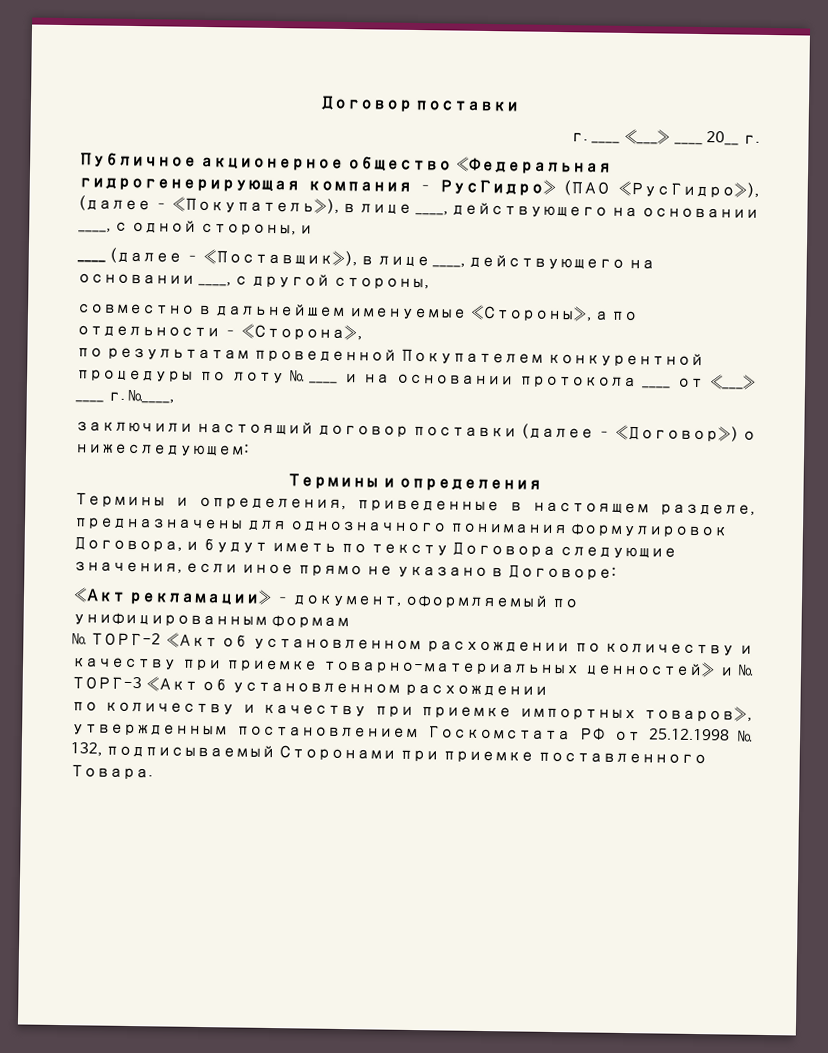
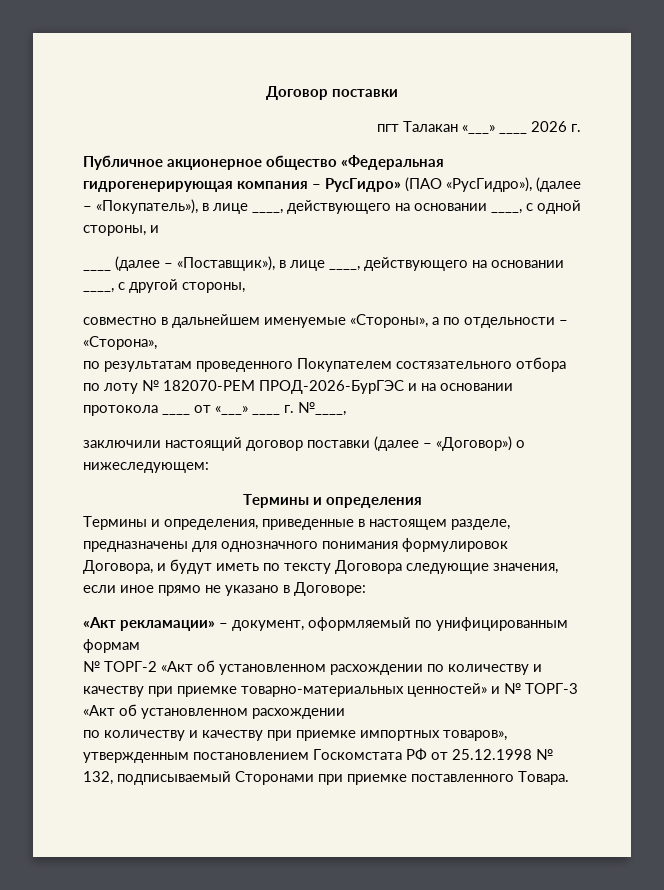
- г. ____ «___» ____ 20__ г.
+ пгт Талакан «___» ____ 2026 г.
- по результатам проведенной Покупателем конкурентной процедуры по лоту № ____ и на основании протокола ____ от «___» ____ г. №____,
+ по результатам проведенного Покупателем состязательного отбора по лоту № 182070-РЕМ ПРОД-2026-БурГЭС и на основании протокола ____ от «___» ____ г. №____,

